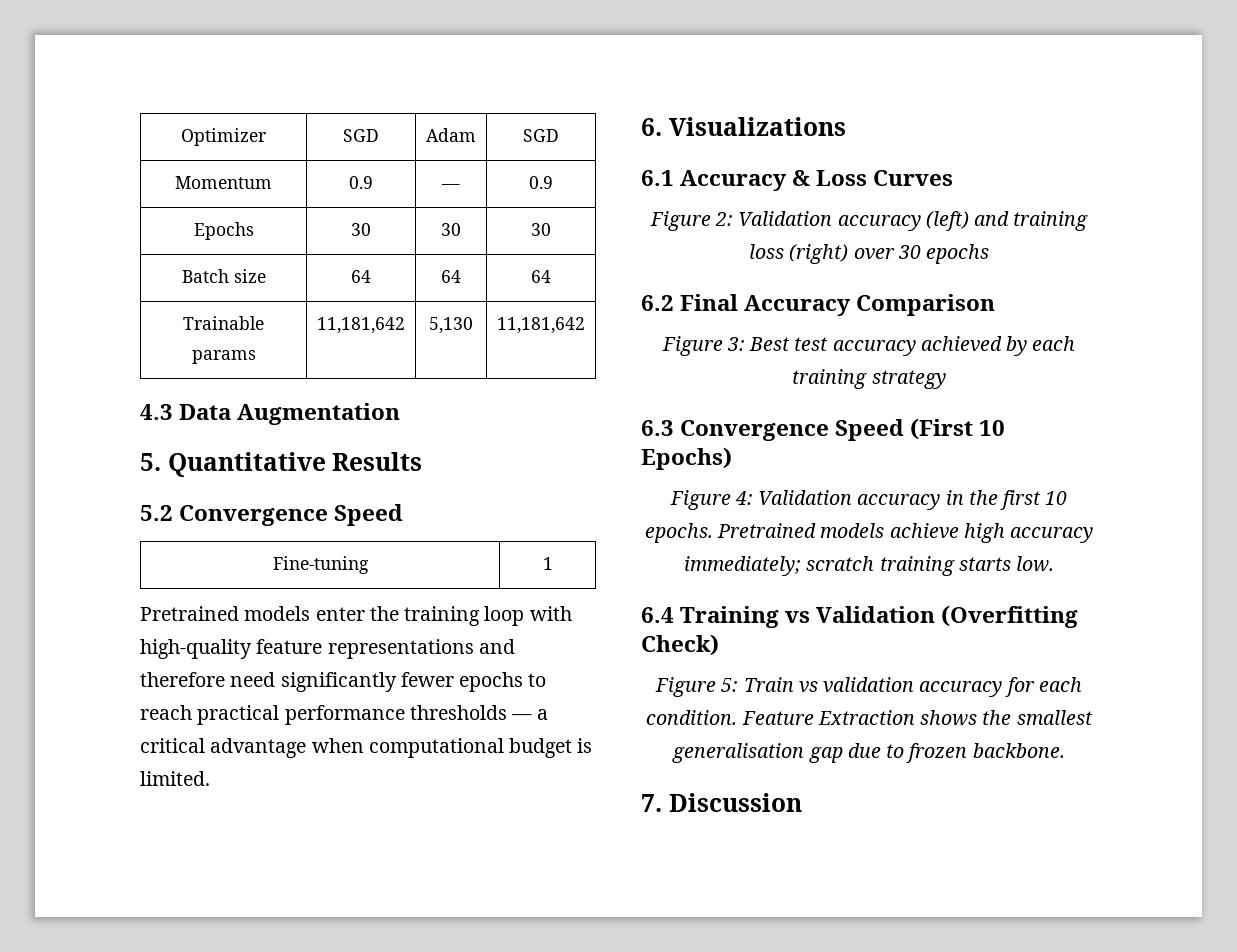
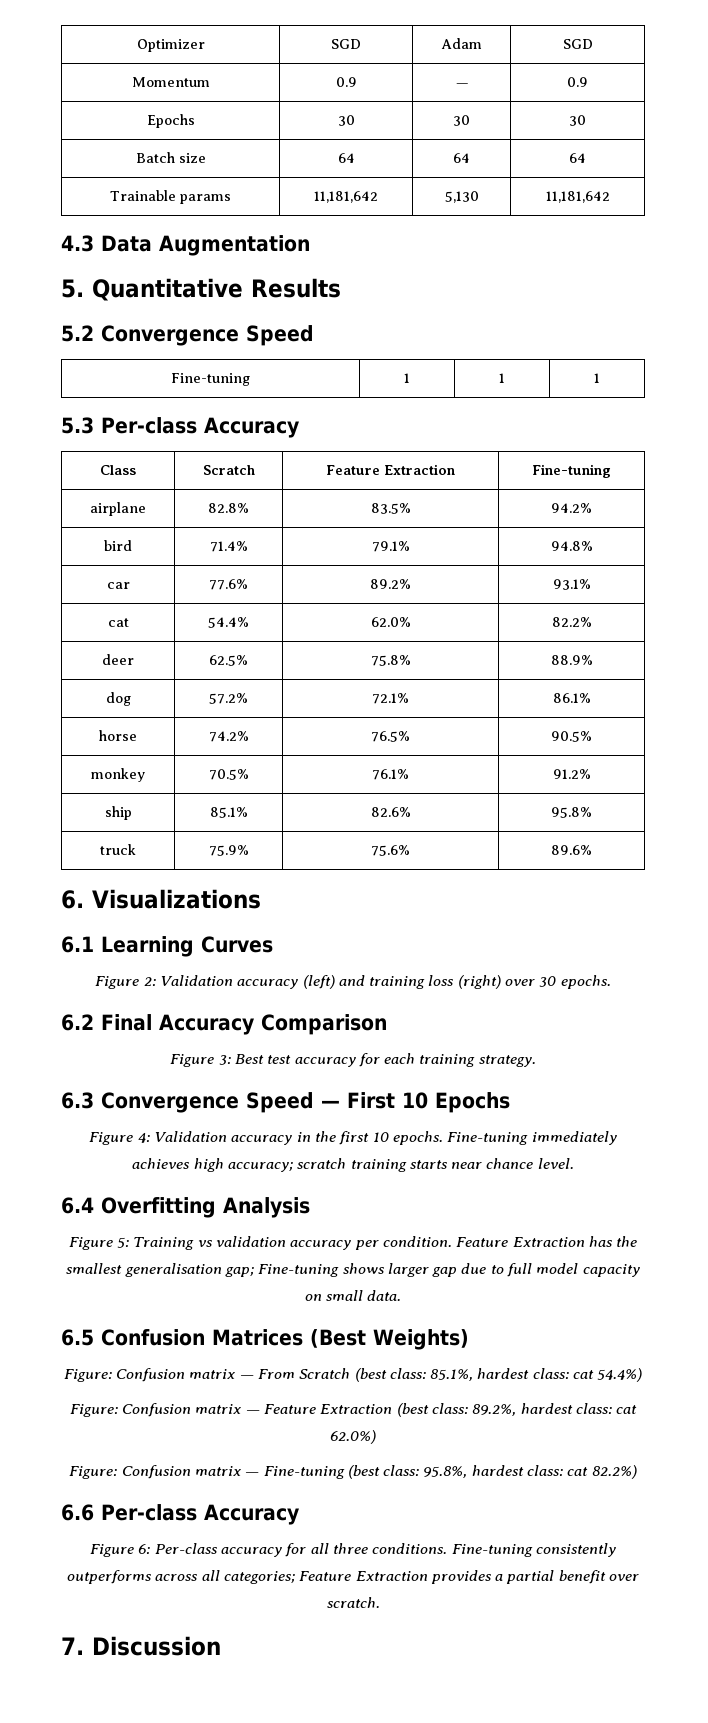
- Fine-tuning | 1
- Pretrained models enter the training loop with high-quality feature representations and therefore need significantly fewer epochs to reach practical performance thresholds — a critical advantage when computational budget is limited.
+ Fine-tuning | 1 | 1 | 1
+ 5.3 Per-class Accuracy
+ Class | Scratch | Feature Extraction | Fine-tuning
+ airplane | 82.8% | 83.5% | 94.2%
+ bird | 71.4% | 79.1% | 94.8%
+ car | 77.6% | 89.2% | 93.1%
+ cat | 54.4% | 62.0% | 82.2%
+ deer | 62.5% | 75.8% | 88.9%
+ dog | 57.2% | 72.1% | 86.1%
+ horse | 74.2% | 76.5% | 90.5%
+ monkey | 70.5% | 76.1% | 91.2%
+ ship | 85.1% | 82.6% | 95.8%
+ truck | 75.9% | 75.6% | 89.6%
- 6.1 Accuracy & Loss Curves
+ 6.1 Learning Curves
- Figure 2: Validation accuracy (left) and training loss (right) over 30 epochs
+ Figure 2: Validation accuracy (left) and training loss (right) over 30 epochs.
- Figure 3: Best test accuracy achieved by each training strategy
+ Figure 3: Best test accuracy for each training strategy.
- 6.3 Convergence Speed (First 10 Epochs)
+ 6.3 Convergence Speed — First 10 Epochs
- Pretrained models achieve high accuracy immediately; scratch training starts low.
- 6.4 Training vs Validation (Overfitting Check)
+ Fine-tuning immediately achieves high accuracy; scratch training starts near chance level.
+ 6.4 Overfitting Analysis
- Figure 5: Train vs validation accuracy for each condition.
+ Figure 5: Training vs validation accuracy per condition.
- Feature Extraction shows the smallest generalisation gap due to frozen backbone.
+ Feature Extraction has the smallest generalisation gap; Fine-tuning shows larger gap due to full model capacity on small data.
+ 6.5 Confusion Matrices (Best Weights)
+ Figure: Confusion matrix — From Scratch (best class: 85.1%, hardest class: cat 54.4%)
+ Figure: Confusion matrix — Feature Extraction (best class: 89.2%, hardest class: cat 62.0%)
+ Figure: Confusion matrix — Fine-tuning (best class: 95.8%, hardest class: cat 82.2%)
+ 6.6 Per-class Accuracy
+ Figure 6: Per-class accuracy for all three conditions. Fine-tuning consistently outperforms across all categories; Feature Extraction provides a partial benefit over scratch.

